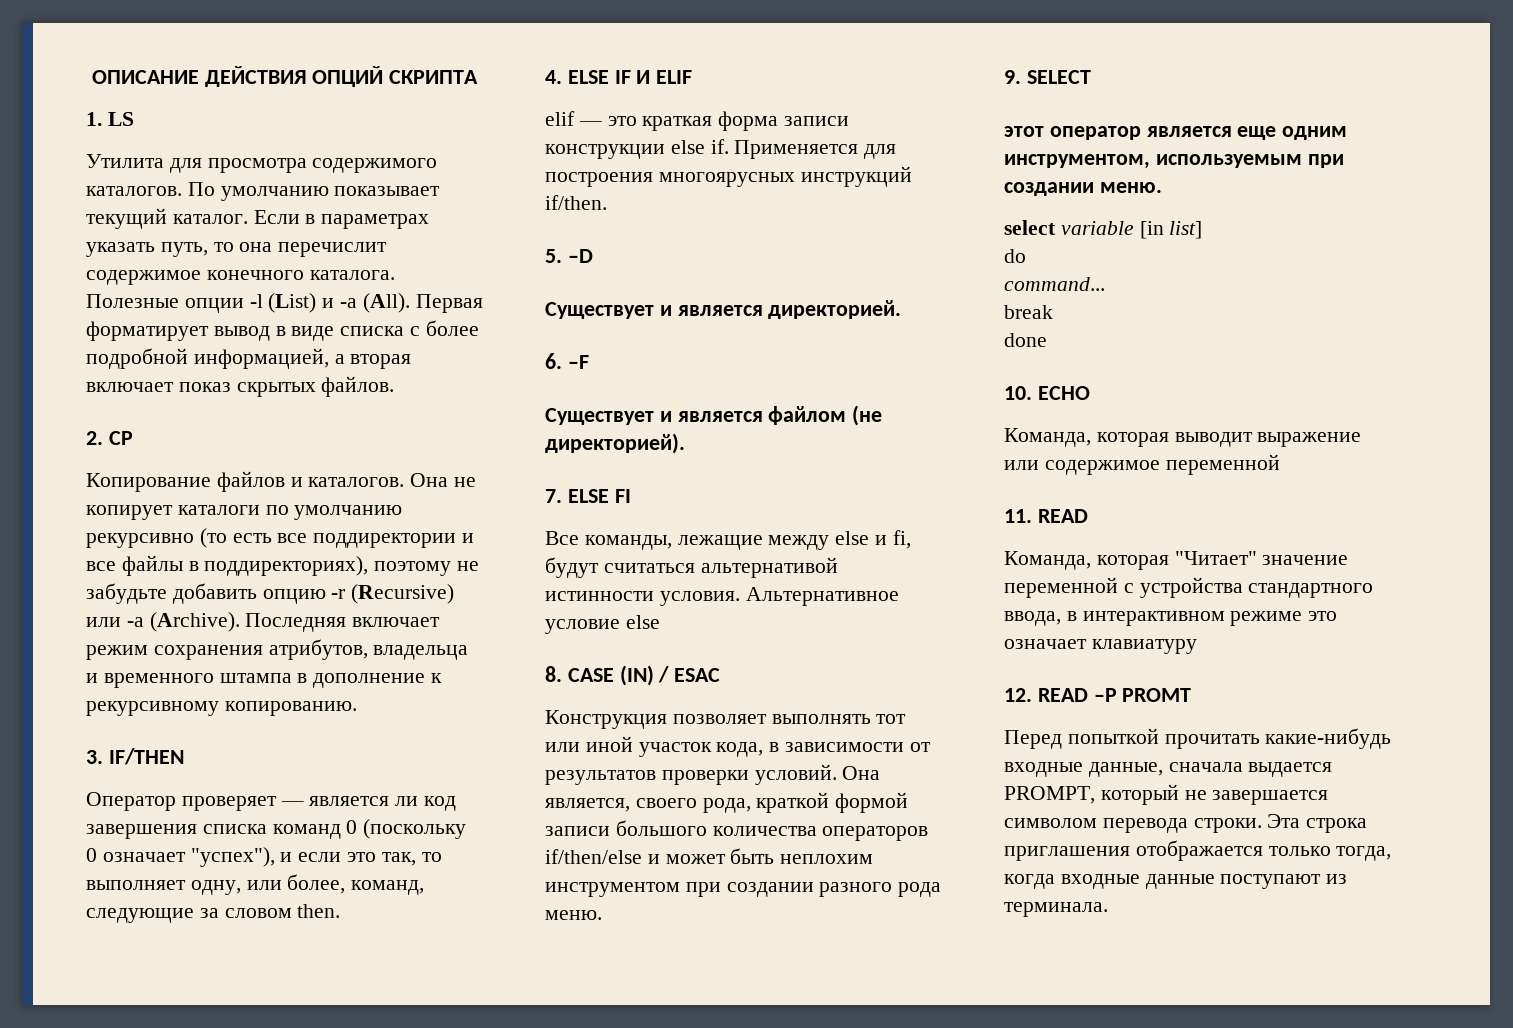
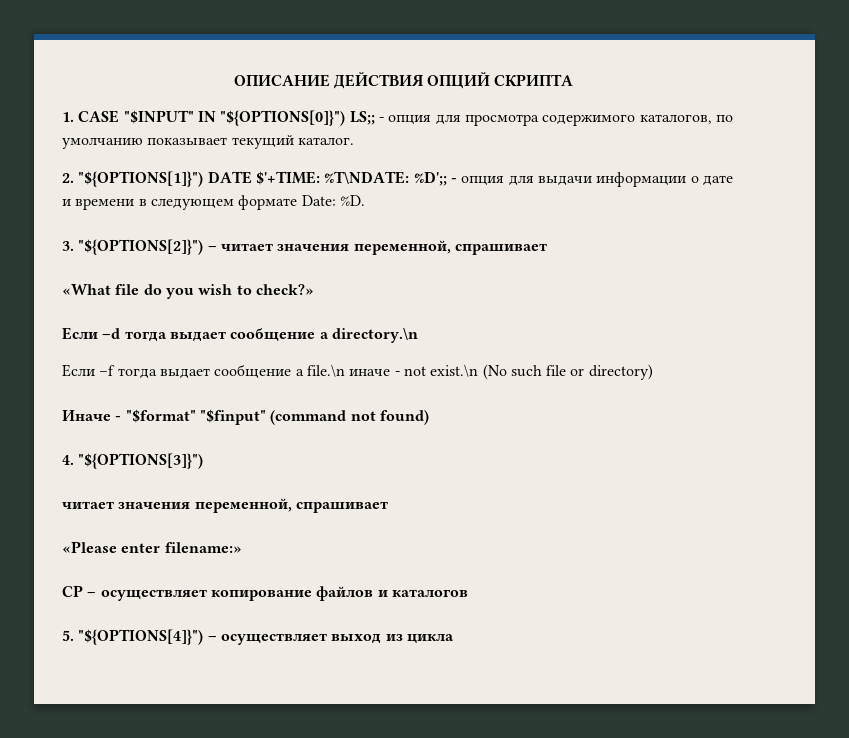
- 1. LS
- Утилита для просмотра содержимого каталогов. По умолчанию показывает текущий каталог. Если в параметрах указать путь, то она перечислит содержимое конечного каталога. Полезные опции -l (List) и -a (All). Первая форматирует вывод в виде списка с более подробной информацией, а вторая включает показ скрытых файлов.
- 2. CP
- Копирование файлов и каталогов. Она не копирует каталоги по умолчанию рекурсивно (то есть все поддиректории и все файлы в поддиректориях), поэтому не забудьте добавить опцию -r (Recursive) или -a (Archive). Последняя включает режим сохранения атрибутов, владельца и временного штампа в дополнение к рекурсивному копированию.
- 3. IF/THEN
- Оператор проверяет — является ли код завершения списка команд 0 (поскольку 0 означает "успех"), и если это так, то выполняет одну, или более, команд, следующие за словом then.
- 4. ELSE IF И ELIF
- elif — это краткая форма записи конструкции else if. Применяется для построения многоярусных инструкций if/then.
- 5. –D
- Существует и является директорией.
- 6. –F
- Существует и является файлом (не директорией).
- 7. ELSE FI
- Все команды, лежащие между else и fi, будут считаться альтернативой истинности условия. Альтернативное условие else
- 8. CASE (IN) / ESAC
- Конструкция позволяет выполнять тот или иной участок кода, в зависимости от результатов проверки условий. Она является, своего рода, краткой формой записи большого количества операторов if/then/else и может быть неплохим инструментом при создании разного рода меню.
- 9. SELECT
- этот оператор является еще одним инструментом, используемым при создании меню.
- select variable [in list]
- do
- command...
- break
- done
- 10. ECHO
- Команда, которая выводит выражение или содержимое переменной
- 11. READ
- Команда, которая "Читает" значение переменной с устройства стандартного ввода, в интерактивном режиме это означает клавиатуру
- 12. READ –P PROMT
- Перед попыткой прочитать какие-нибудь входные данные, сначала выдается PROMPT, который не завершается символом перевода строки. Эта строка приглашения отображается только тогда, когда входные данные поступают из терминала.
+ 1. CASE "$INPUT" IN "${OPTIONS[0]}") LS;; - опция для просмотра содержимого каталогов, по умолчанию показывает текущий каталог.
+ 2. "${OPTIONS[1]}") DATE $'+TIME: %T\NDATE: %D';; - опция для выдачи информации о дате и времени в следующем формате Date: %D.
+ 3. "${OPTIONS[2]}") – читает значения переменной, спрашивает
+ «What file do you wish to check?»
+ Если –d тогда выдает сообщение a directory.\n
+ Если –f тогда выдает сообщение a file.\n иначе - not exist.\n (No such file or directory)
+ Иначе - "$format" "$finput" (command not found)
+ 4. "${OPTIONS[3]}")
+ читает значения переменной, спрашивает
+ «Please enter filename:»
+ CP – осуществляет копирование файлов и каталогов
+ 5. "${OPTIONS[4]}") – осуществляет выход из цикла

